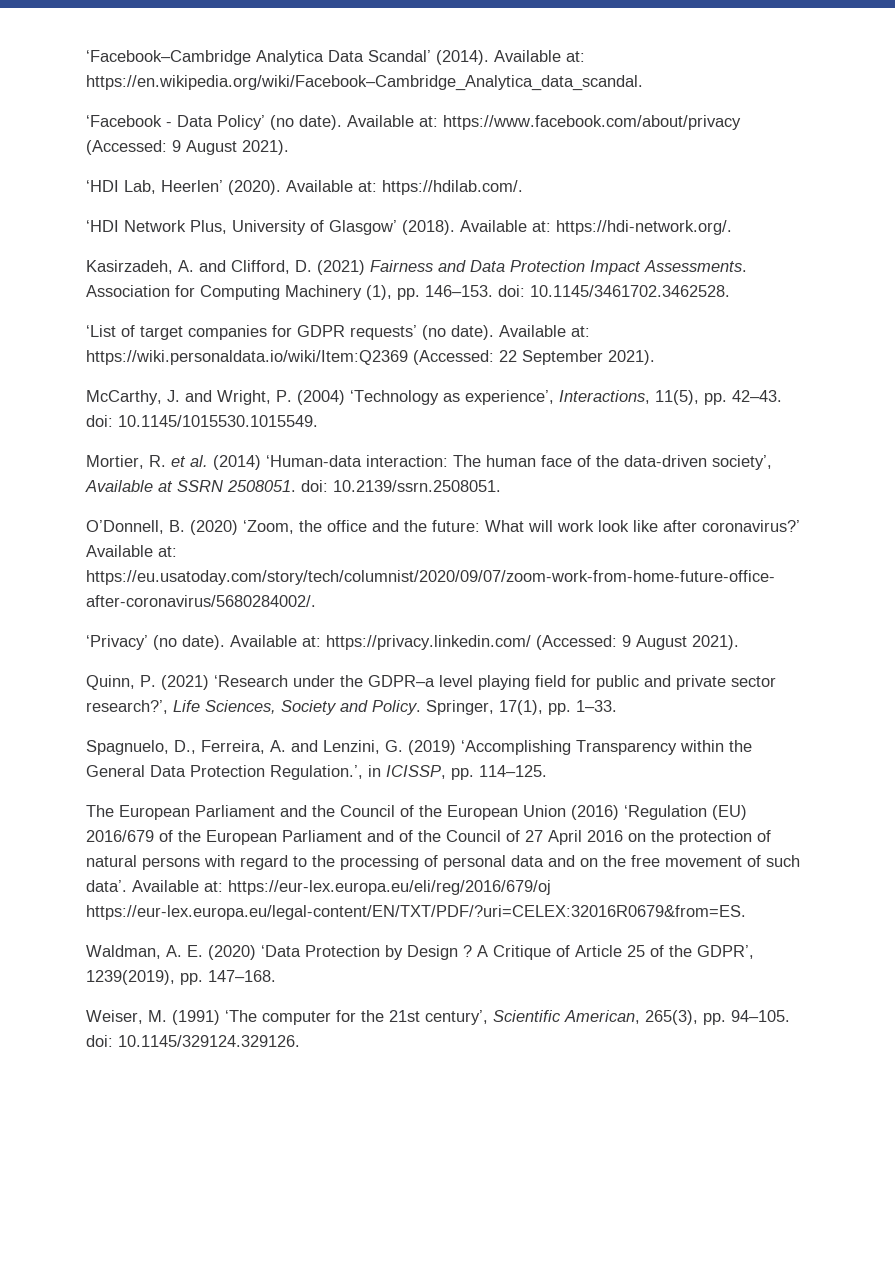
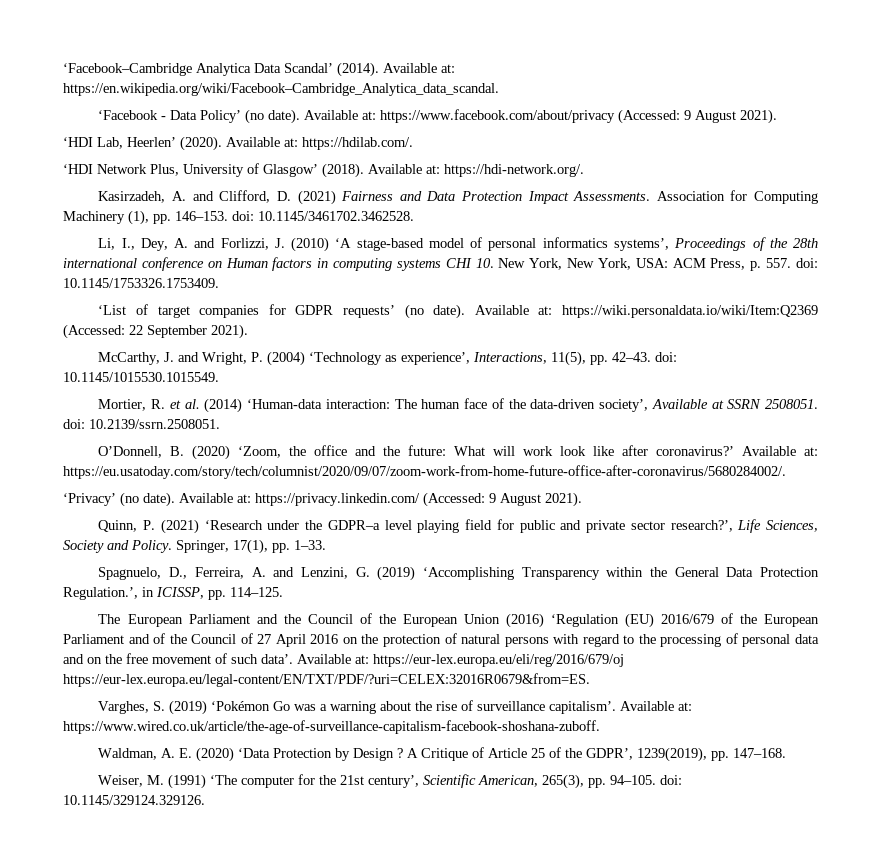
+ Li, I., Dey, A. and Forlizzi, J. (2010) ‘A stage-based model of personal informatics systems’, Proceedings of the 28th international conference on Human factors in computing systems CHI 10. New York, New York, USA: ACM Press, p. 557. doi: 10.1145/1753326.1753409.
+ Varghes, S. (2019) ‘Pokémon Go was a warning about the rise of surveillance capitalism’. Available at: https://www.wired.co.uk/article/the-age-of-surveillance-capitalism-facebook-shoshana-zuboff.

